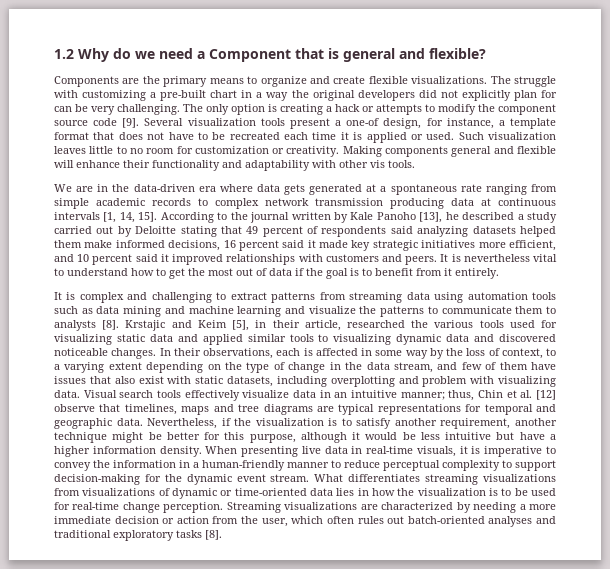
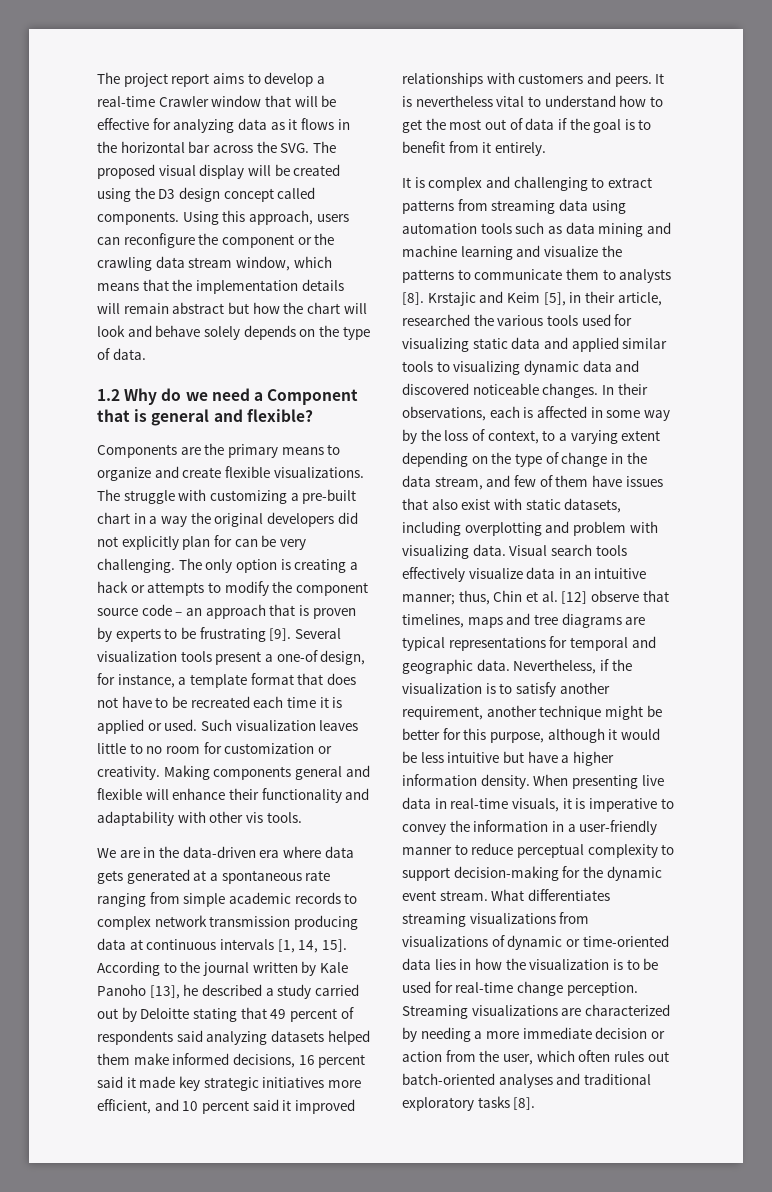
+ The project report aims to develop a real-time Crawler window that will be effective for analyzing data as it flows in the horizontal bar across the SVG. The proposed visual display will be created using the D3 design concept called components. Using this approach, users can reconfigure the component or the crawling data stream window, which means that the implementation details will remain abstract but how the chart will look and behave solely depends on the type of data.
- The only option is creating a hack or attempts to modify the component source code [9].
+ The only option is creating a hack or attempts to modify the component source code – an approach that is proven by experts to be frustrating [9].
- When presenting live data in real-time visuals, it is imperative to convey the information in a human-friendly manner to reduce perceptual complexity to support decision-making for the dynamic event stream.
+ When presenting live data in real-time visuals, it is imperative to convey the information in a user-friendly manner to reduce perceptual complexity to support decision-making for the dynamic event stream.

